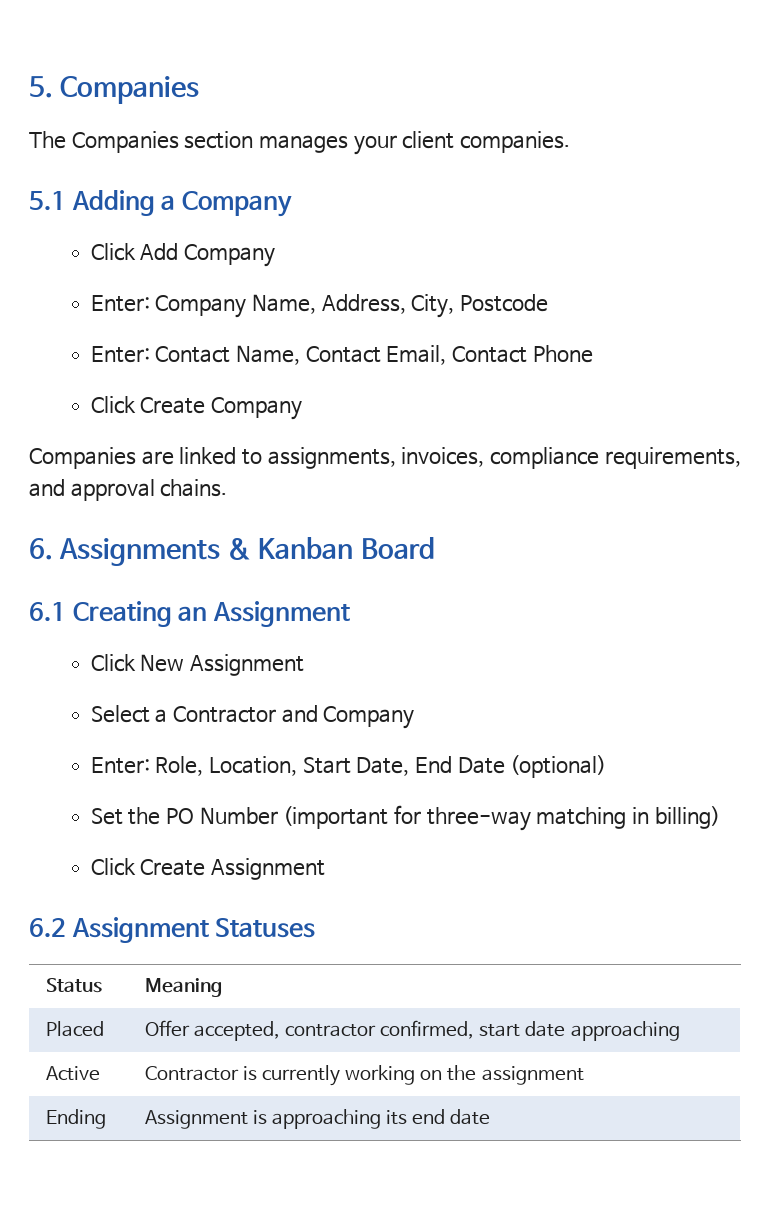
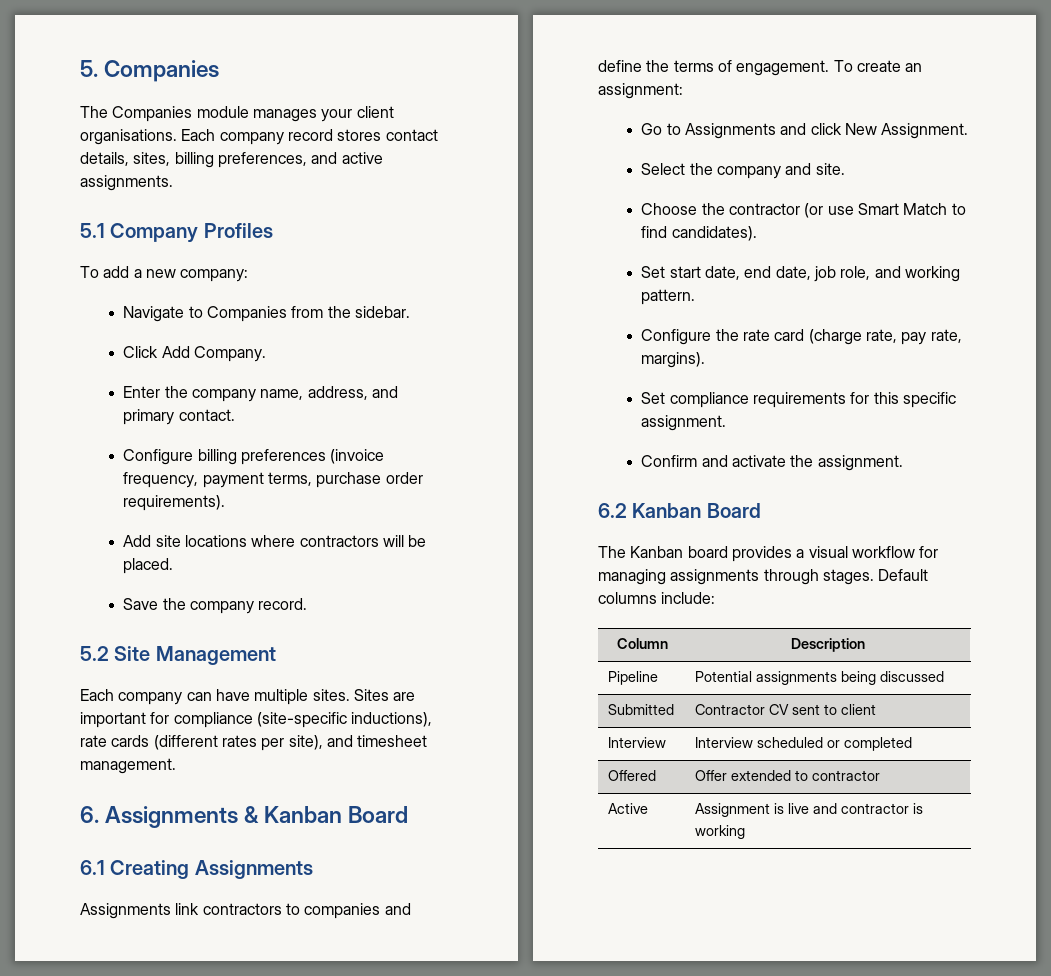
- The Companies section manages your client companies.
- 5.1 Adding a Company
- Click Add Company
- Enter: Company Name, Address, City, Postcode
- Enter: Contact Name, Contact Email, Contact Phone
- Click Create Company
- Companies are linked to assignments, invoices, compliance requirements, and approval chains.
+ The Companies module manages your client organisations. Each company record stores contact details, sites, billing preferences, and active assignments.
+ 5.1 Company Profiles
+ To add a new company:
+ Navigate to Companies from the sidebar.
+ Click Add Company.
+ Enter the company name, address, and primary contact.
+ Configure billing preferences (invoice frequency, payment terms, purchase order requirements).
+ Add site locations where contractors will be placed.
+ Save the company record.
+ 5.2 Site Management
+ Each company can have multiple sites. Sites are important for compliance (site-specific inductions), rate cards (different rates per site), and timesheet management.
- 6.1 Creating an Assignment
- Click New Assignment
- Select a Contractor and Company
- Enter: Role, Location, Start Date, End Date (optional)
- Set the PO Number (important for three-way matching in billing)
- Click Create Assignment
- 6.2 Assignment Statuses
- Status | Meaning
- Placed | Offer accepted, contractor confirmed, start date approaching
- Active | Contractor is currently working on the assignment
- Ending | Assignment is approaching its end date
+ 6.1 Creating Assignments
+ Assignments link contractors to companies and define the terms of engagement. To create an assignment:
+ Go to Assignments and click New Assignment.
+ Select the company and site.
+ Choose the contractor (or use Smart Match to find candidates).
+ Set start date, end date, job role, and working pattern.
+ Configure the rate card (charge rate, pay rate, margins).
+ Set compliance requirements for this specific assignment.
+ Confirm and activate the assignment.
+ 6.2 Kanban Board
+ The Kanban board provides a visual workflow for managing assignments through stages. Default columns include:
+ Column | Description
+ Pipeline | Potential assignments being discussed
+ Submitted | Contractor CV sent to client
+ Interview | Interview scheduled or completed
+ Offered | Offer extended to contractor
+ Active | Assignment is live and contractor is working

